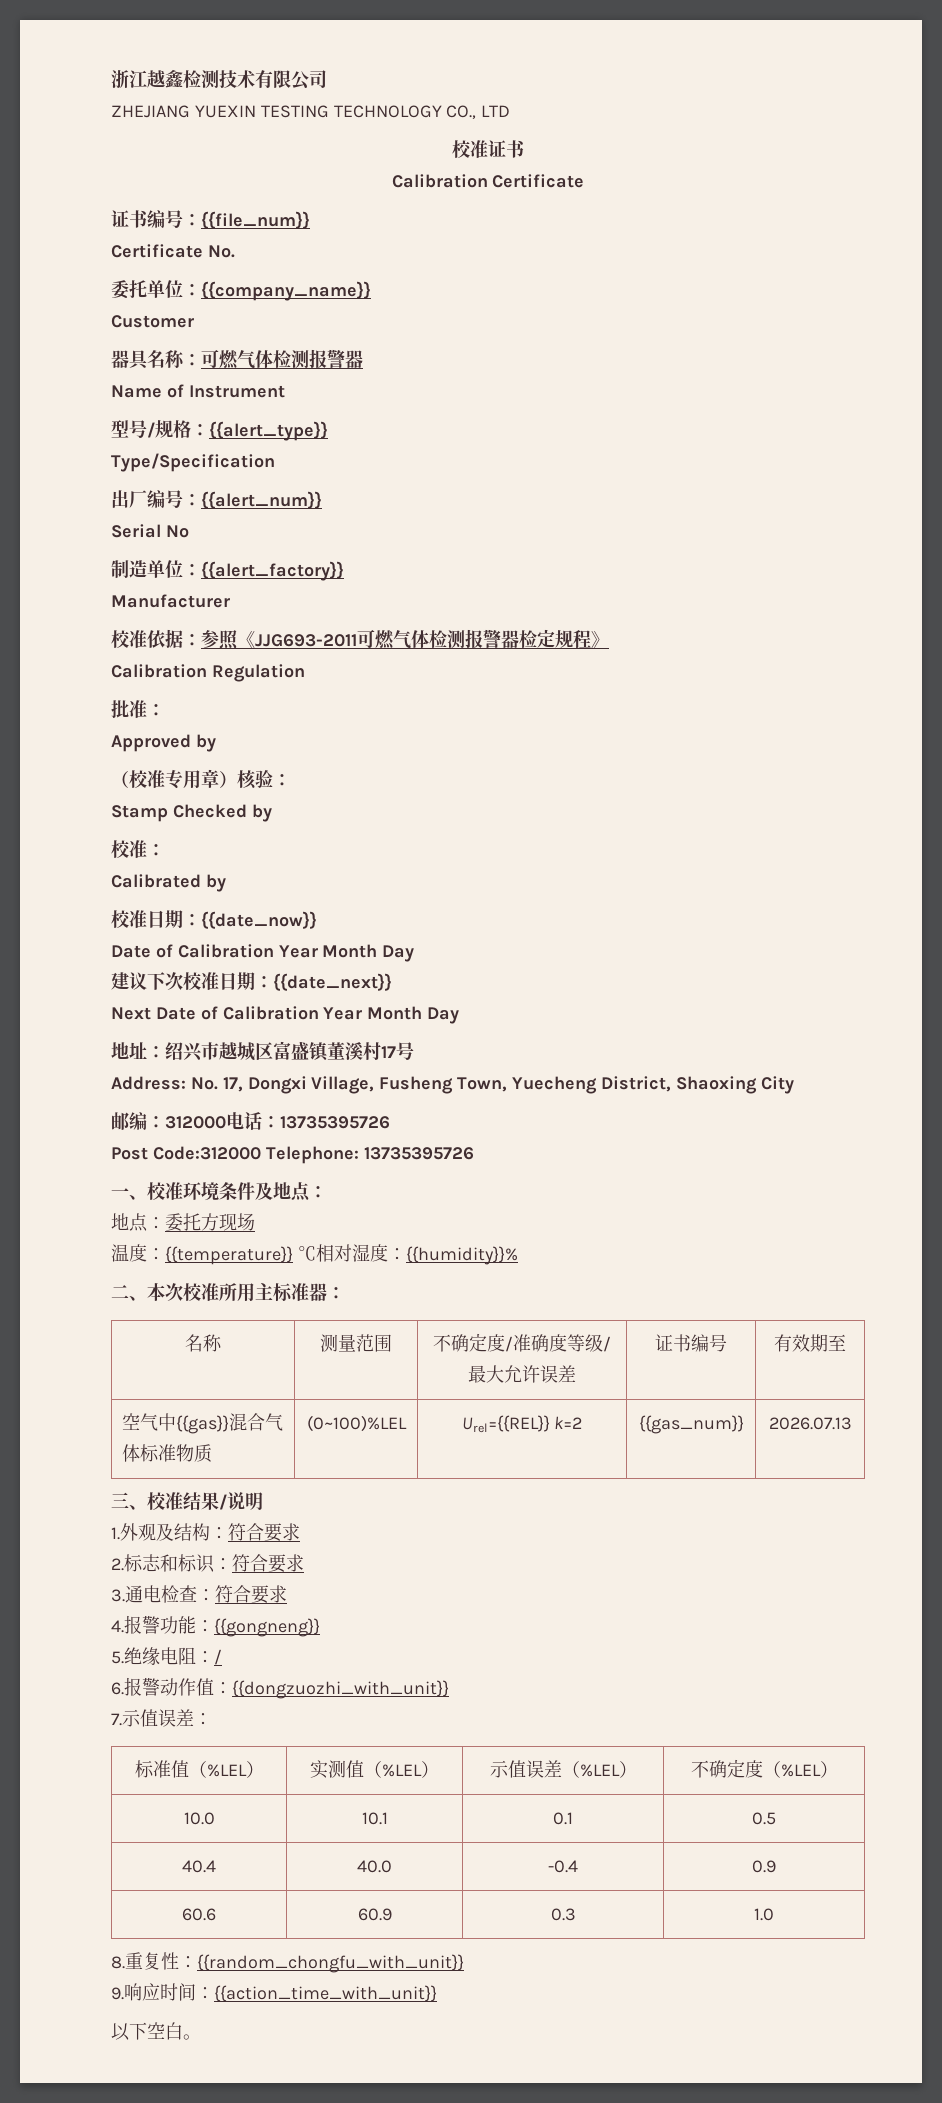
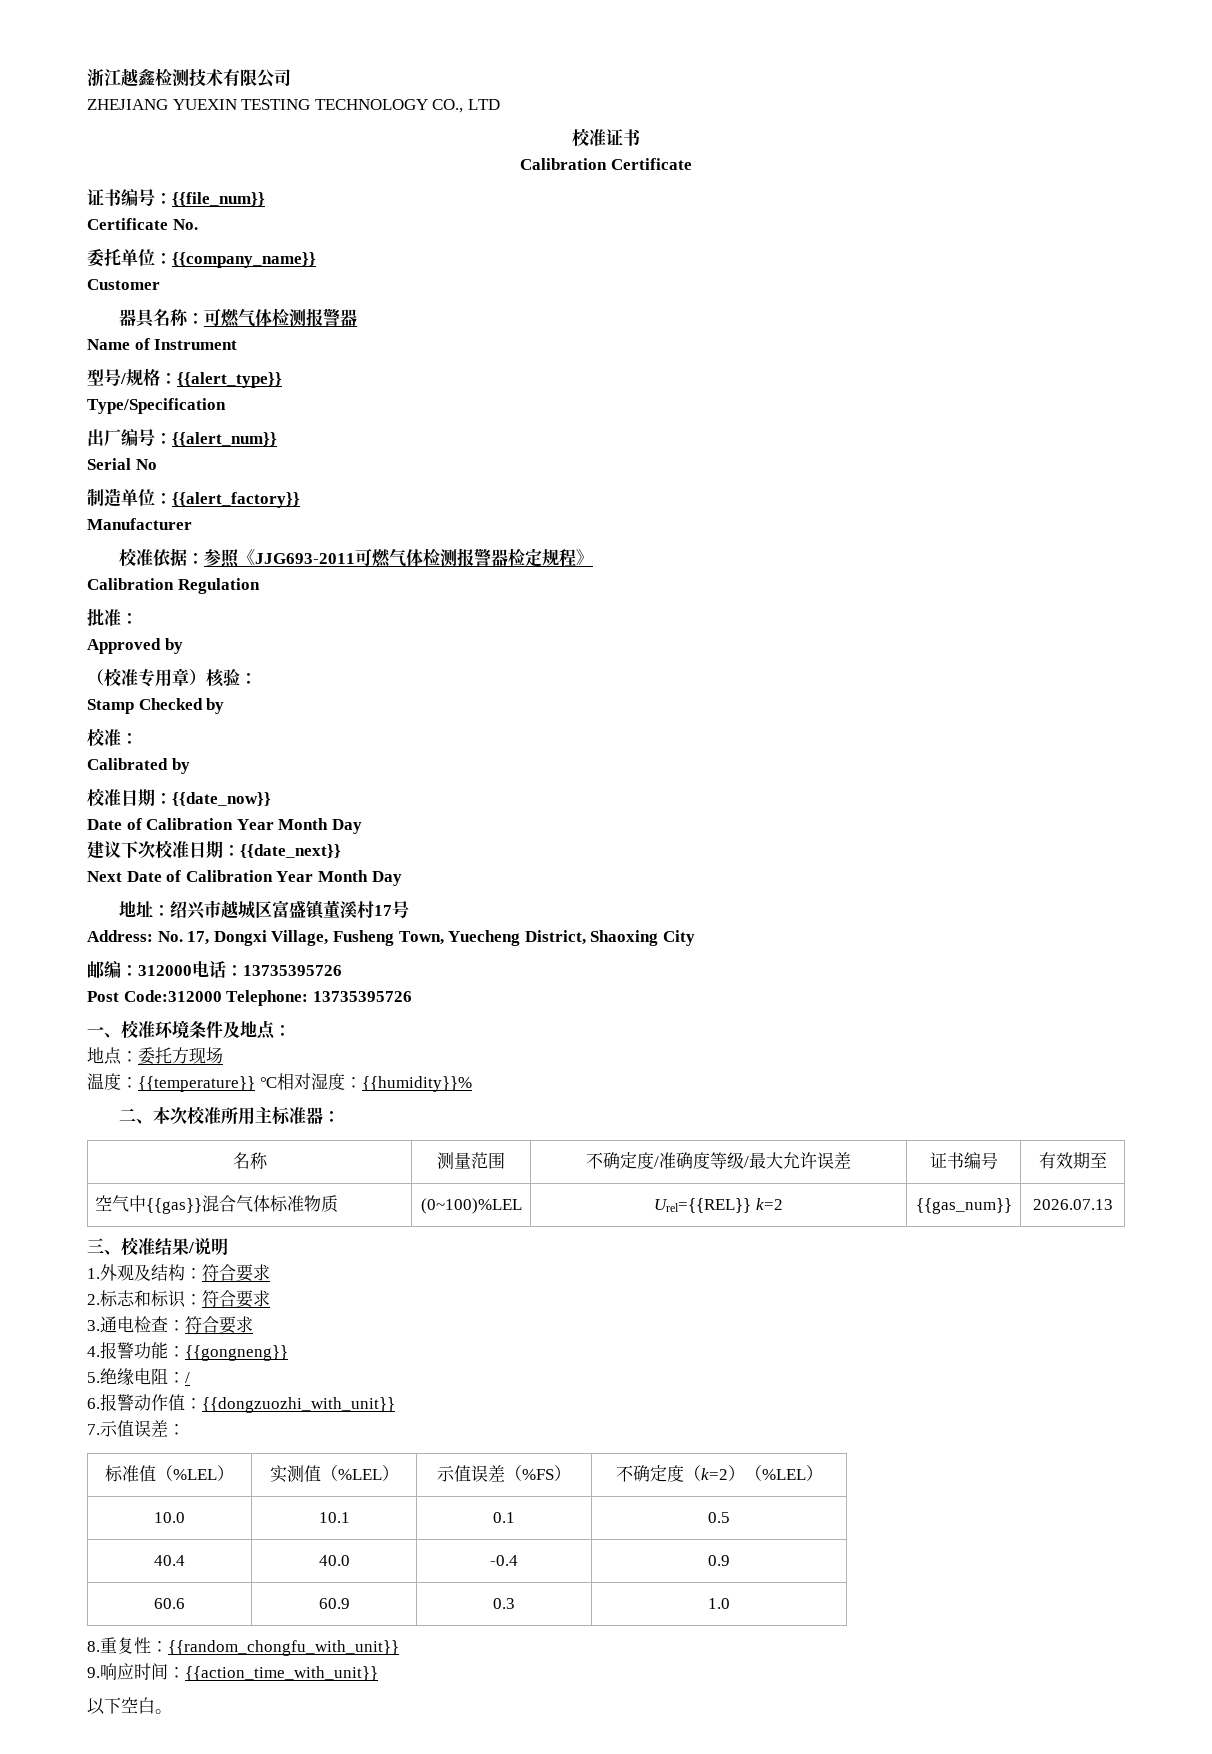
- 标准值（%LEL） | 实测值（%LEL） | 示值误差（%LEL） | 不确定度（%LEL）
+ 标准值（%LEL） | 实测值（%LEL） | 示值误差（%FS） | 不确定度（k=2）（%LEL）

